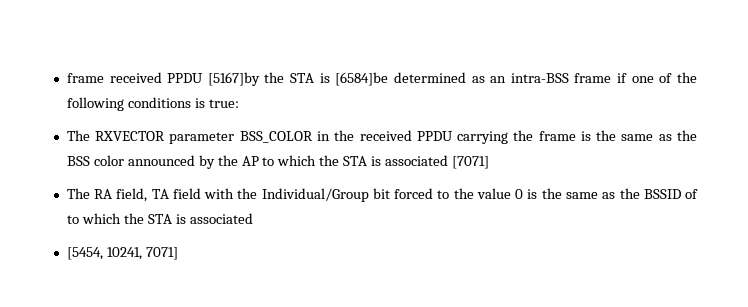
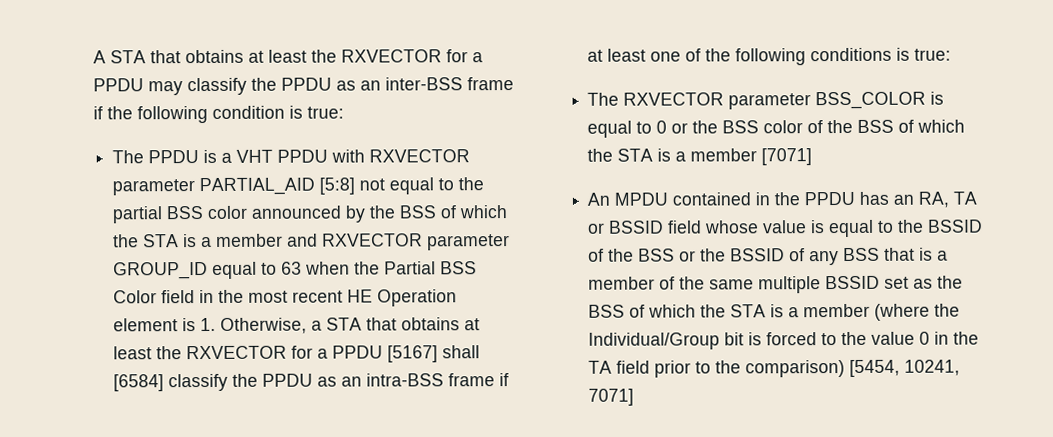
- frame received PPDU [5167]by the STA is [6584]be determined as an intra-BSS frame if one of the following conditions is true:
+ A STA that obtains at least the RXVECTOR for a PPDU may classify the PPDU as an inter-BSS frame if the following condition is true:
+ The PPDU is a VHT PPDU with RXVECTOR parameter PARTIAL_AID [5:8] not equal to the partial BSS color announced by the BSS of which the STA is a member and RXVECTOR parameter GROUP_ID equal to 63 when the Partial BSS Color field in the most recent HE Operation element is 1. Otherwise, a STA that obtains at least the RXVECTOR for a PPDU [5167] shall [6584] classify the PPDU as an intra-BSS frame if at least one of the following conditions is true:
- The RXVECTOR parameter BSS_COLOR in the received PPDU carrying the frame is the same as the BSS color announced by the AP to which the STA is associated [7071]
+ The RXVECTOR parameter BSS_COLOR is equal to 0 or the BSS color of the BSS of which the STA is a member [7071]
- The RA field, TA field with the Individual/Group bit forced to the value 0 is the same as the BSSID of to which the STA is associated
- [5454, 10241, 7071]
+ An MPDU contained in the PPDU has an RA, TA or BSSID field whose value is equal to the BSSID of the BSS or the BSSID of any BSS that is a member of the same multiple BSSID set as the BSS of which the STA is a member (where the Individual/Group bit is forced to the value 0 in the TA field prior to the comparison) [5454, 10241, 7071]

